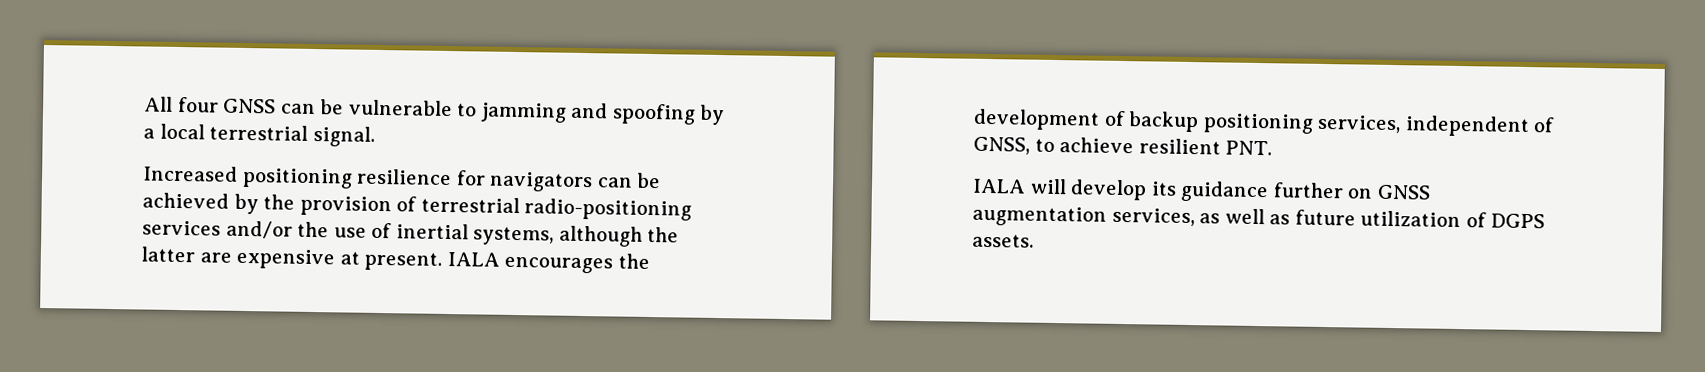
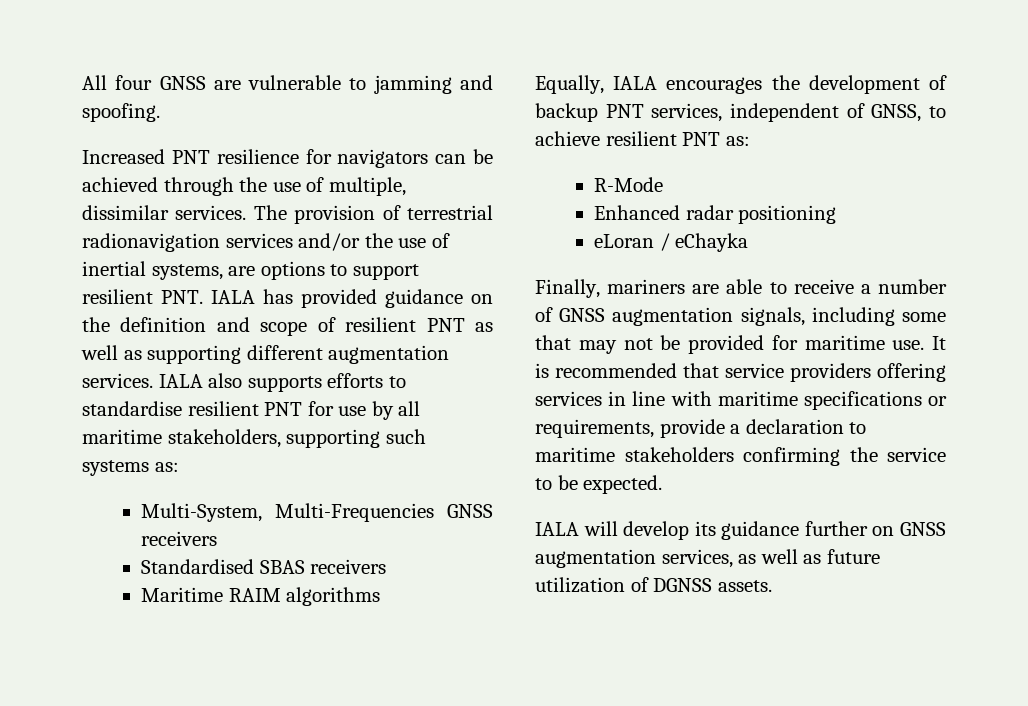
- All four GNSS can be vulnerable to jamming and spoofing by a local terrestrial signal.
+ All four GNSS are vulnerable to jamming and spoofing.
- Increased positioning resilience for navigators can be achieved by the provision of terrestrial radio-positioning services and/or the use of inertial systems, although the latter are expensive at present. IALA encourages the development of backup positioning services, independent of GNSS, to achieve resilient PNT.
+ Increased PNT resilience for navigators can be achieved through the use of multiple, dissimilar services. The provision of terrestrial radionavigation services and/or the use of inertial systems, are options to support resilient PNT. IALA has provided guidance on the definition and scope of resilient PNT as well as supporting different augmentation services. IALA also supports efforts to standardise resilient PNT for use by all maritime stakeholders, supporting such systems as:
+ Multi-System, Multi-Frequencies GNSS receivers
+ Standardised SBAS receivers
+ Maritime RAIM algorithms
+ Equally, IALA encourages the development of backup PNT services, independent of GNSS, to achieve resilient PNT as:
+ R-Mode
+ Enhanced radar positioning
+ eLoran / eChayka
+ Finally, mariners are able to receive a number of GNSS augmentation signals, including some that may not be provided for maritime use. It is recommended that service providers offering services in line with maritime specifications or requirements, provide a declaration to maritime stakeholders confirming the service to be expected.
- IALA will develop its guidance further on GNSS augmentation services, as well as future utilization of DGPS assets.
+ IALA will develop its guidance further on GNSS augmentation services, as well as future utilization of DGNSS assets.

